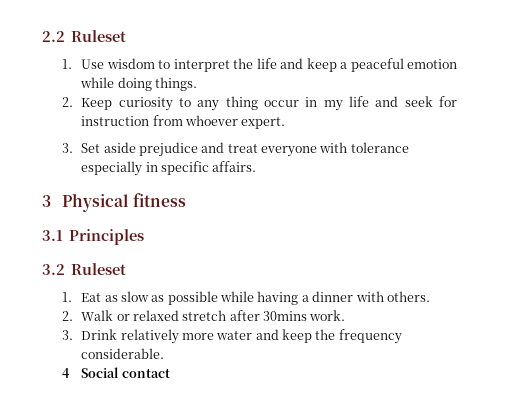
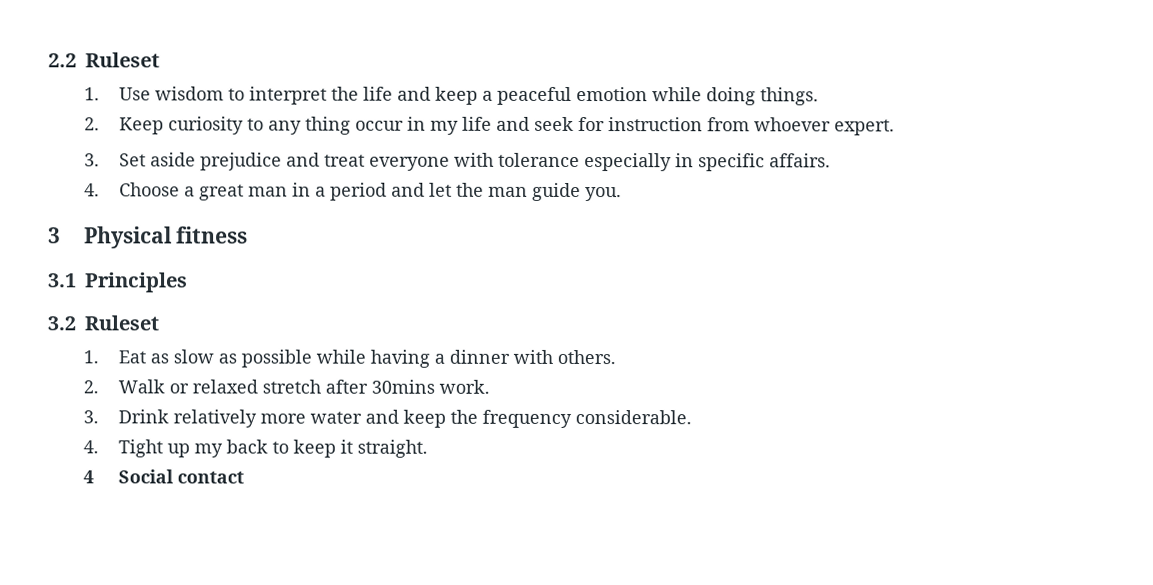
+ 4. Choose a great man in a period and let the man guide you.
+ 4. Tight up my back to keep it straight.

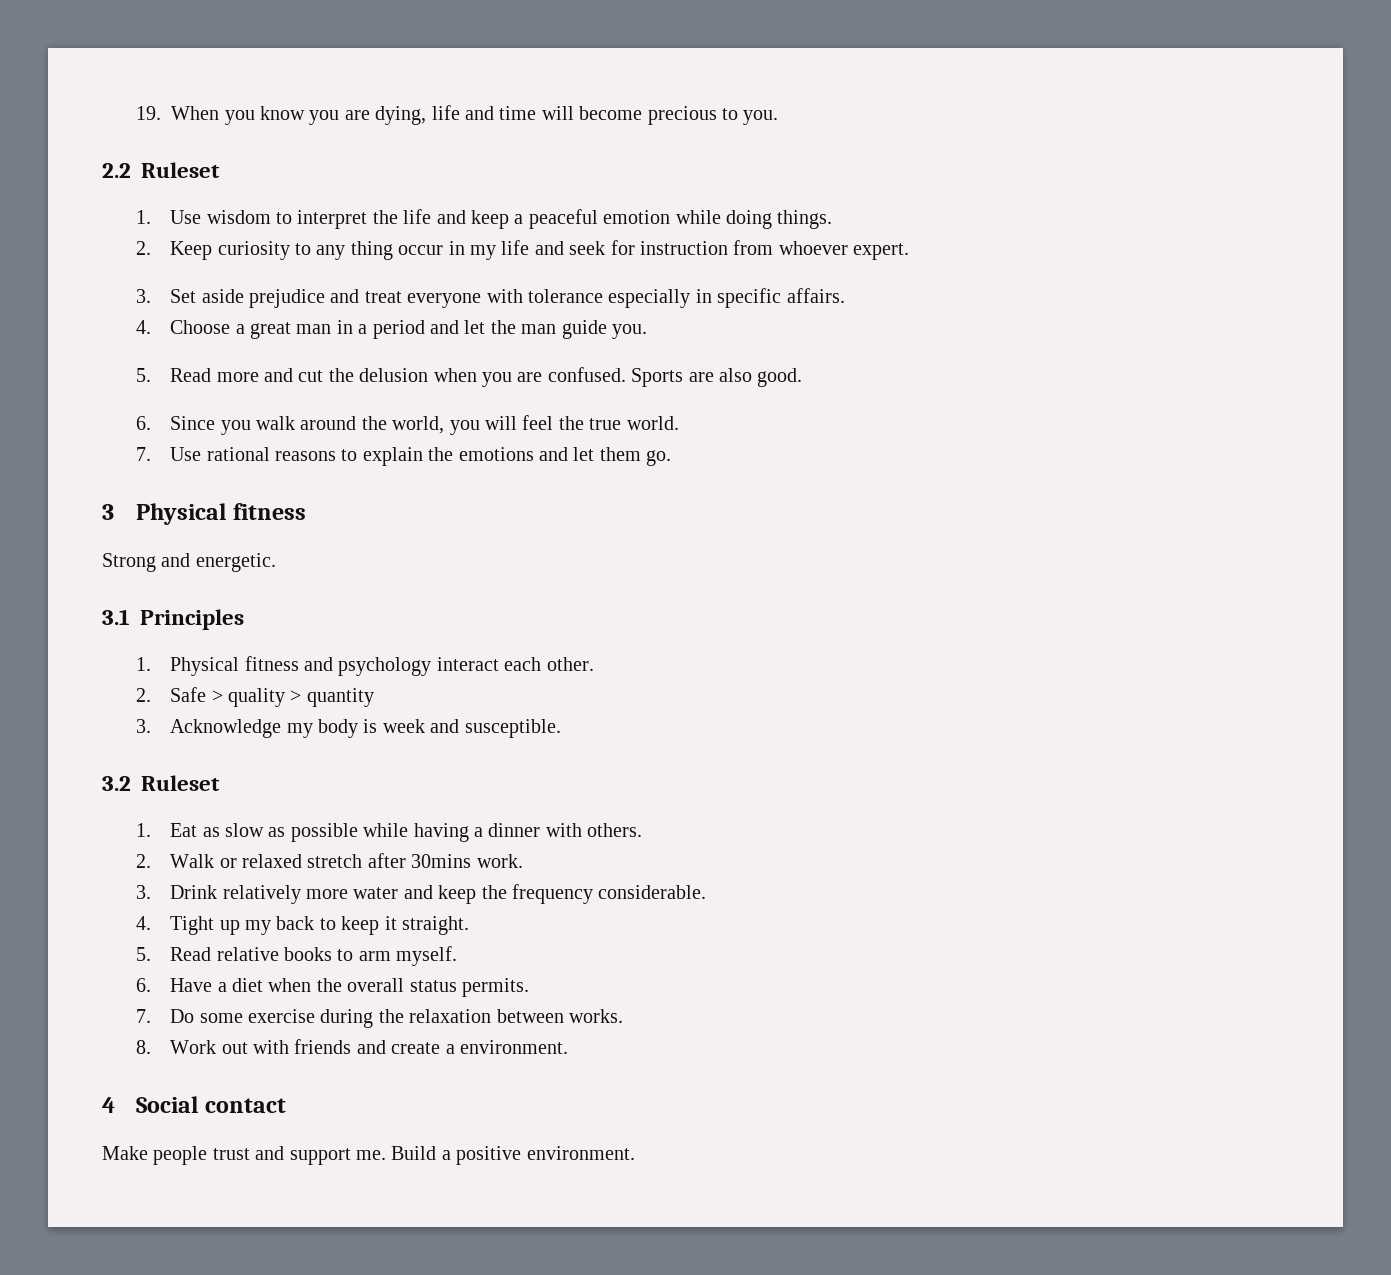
+ 19. When you know you are dying, life and time will become precious to you.
+ 5. Read more and cut the delusion when you are confused. Sports are also good.
+ 6. Since you walk around the world, you will feel the true world.
+ 7. Use rational reasons to explain the emotions and let them go.
+ Strong and energetic.
+ 1. Physical fitness and psychology interact each other.
+ 2. Safe > quality > quantity
+ 3. Acknowledge my body is week and susceptible.
+ 5. Read relative books to arm myself.
+ 6. Have a diet when the overall status permits.
+ 7. Do some exercise during the relaxation between works.
+ 8. Work out with friends and create a environment.
  4 Social contact
+ Make people trust and support me. Build a positive environment.

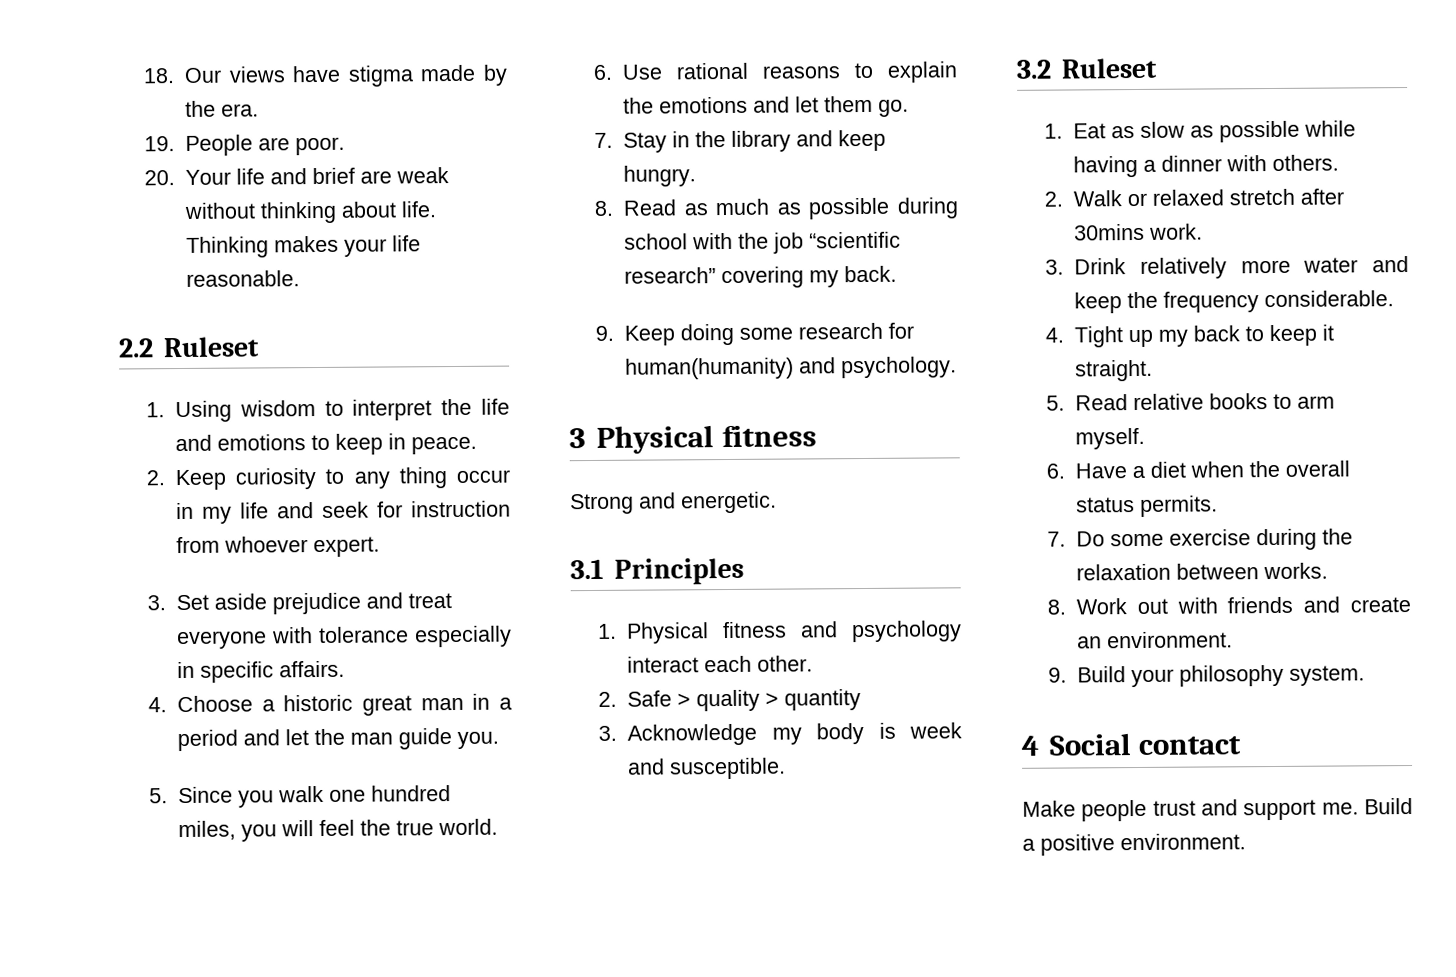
- 19. When you know you are dying, life and time will become precious to you.
+ 18. Our views have stigma made by the era.
+ 19. People are poor.
+ 20. Your life and brief are weak without thinking about life. Thinking makes your life reasonable.
- 1. Use wisdom to interpret the life and keep a peaceful emotion while doing things.
+ 1. Using wisdom to interpret the life and emotions to keep in peace.
- 4. Choose a great man in a period and let the man guide you.
+ 4. Choose a historic great man in a period and let the man guide you.
- 5. Read more and cut the delusion when you are confused. Sports are also good.
- 6. Since you walk around the world, you will feel the true world.
+ 5. Since you walk one hundred miles, you will feel the true world.
- 7. Use rational reasons to explain the emotions and let them go.
+ 6. Use rational reasons to explain the emotions and let them go.
+ 7. Stay in the library and keep hungry.
+ 8. Read as much as possible during school with the job “scientific research” covering my back.
+ 9. Keep doing some research for human(humanity) and psychology.
- 8. Work out with friends and create a environment.
+ 8. Work out with friends and create an environment.
+ 9. Build your philosophy system.

